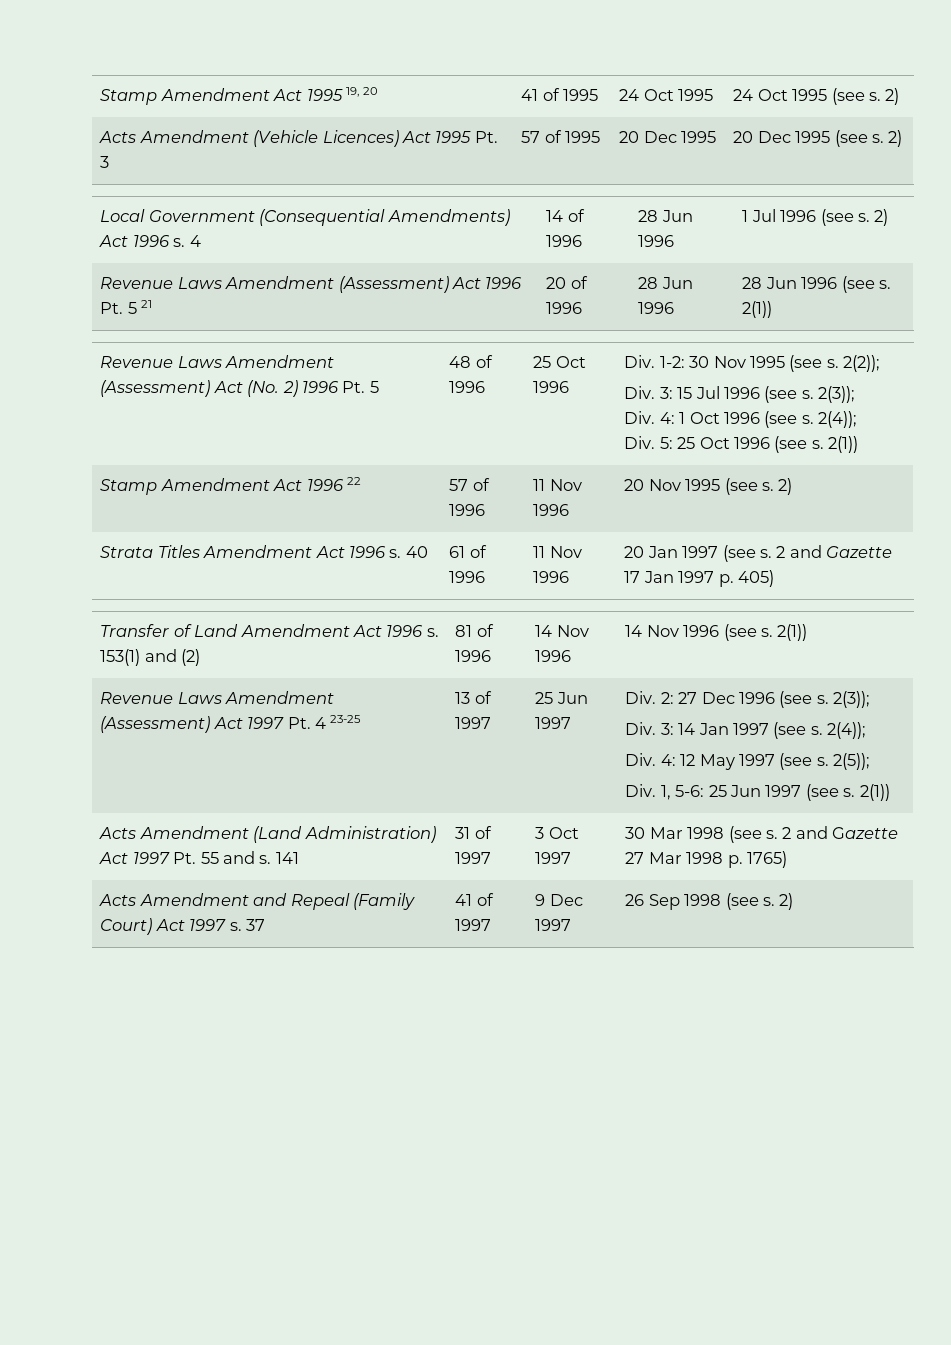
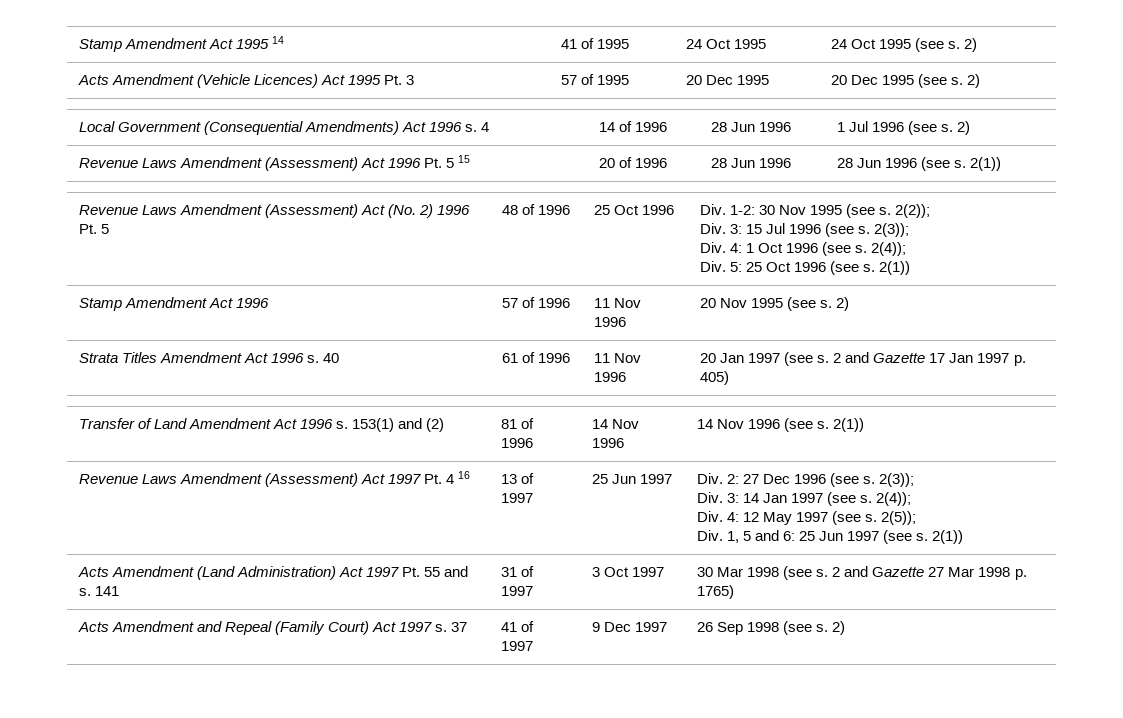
- Stamp Amendment Act 1995 19, 20 | 41 of 1995 | 24 Oct 1995 | 24 Oct 1995 (see s. 2)
+ Stamp Amendment Act 1995 14 | 41 of 1995 | 24 Oct 1995 | 24 Oct 1995 (see s. 2)
- Revenue Laws Amendment (Assessment) Act 1996 Pt. 5 21 | 20 of 1996 | 28 Jun 1996 | 28 Jun 1996 (see s. 2(1))
+ Revenue Laws Amendment (Assessment) Act 1996 Pt. 5 15 | 20 of 1996 | 28 Jun 1996 | 28 Jun 1996 (see s. 2(1))
- Stamp Amendment Act 1996 22 | 57 of 1996 | 11 Nov 1996 | 20 Nov 1995 (see s. 2)
+ Stamp Amendment Act 1996 | 57 of 1996 | 11 Nov 1996 | 20 Nov 1995 (see s. 2)
- Revenue Laws Amendment (Assessment) Act 1997 Pt. 4 23-25
+ Revenue Laws Amendment (Assessment) Act 1997 Pt. 4 16
- Div. 1, 5-6: 25 Jun 1997 (see s.
+ Div. 1, 5 and 6: 25 Jun 1997 (see s.

